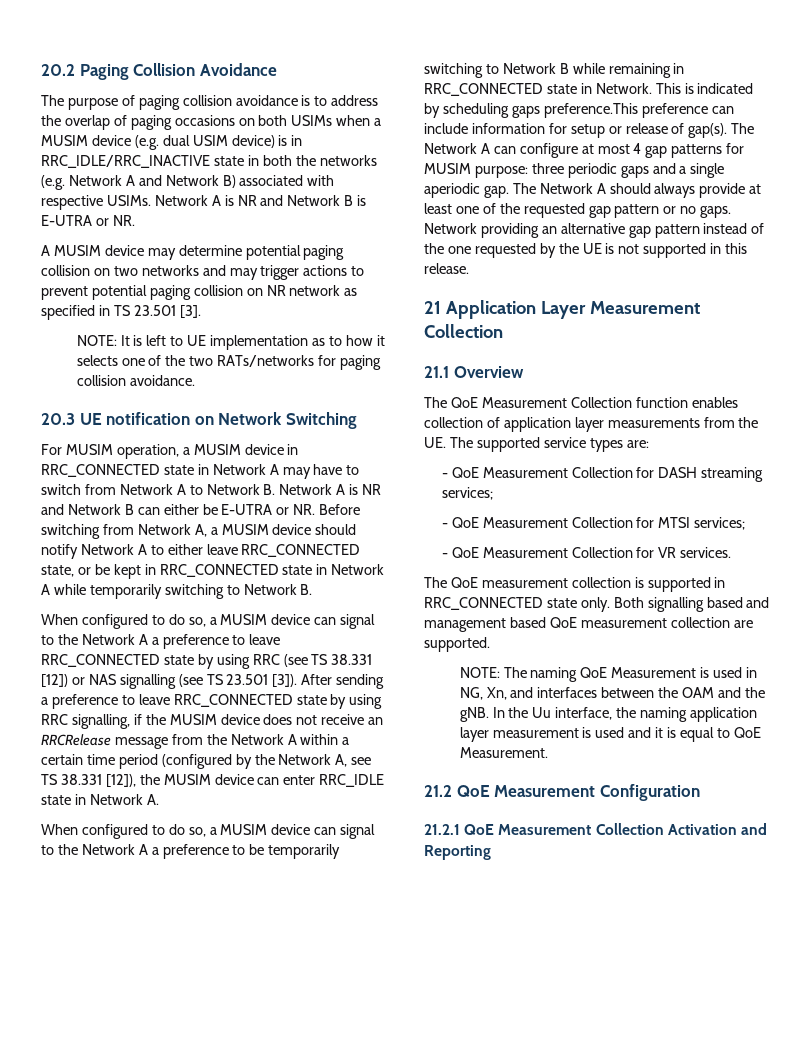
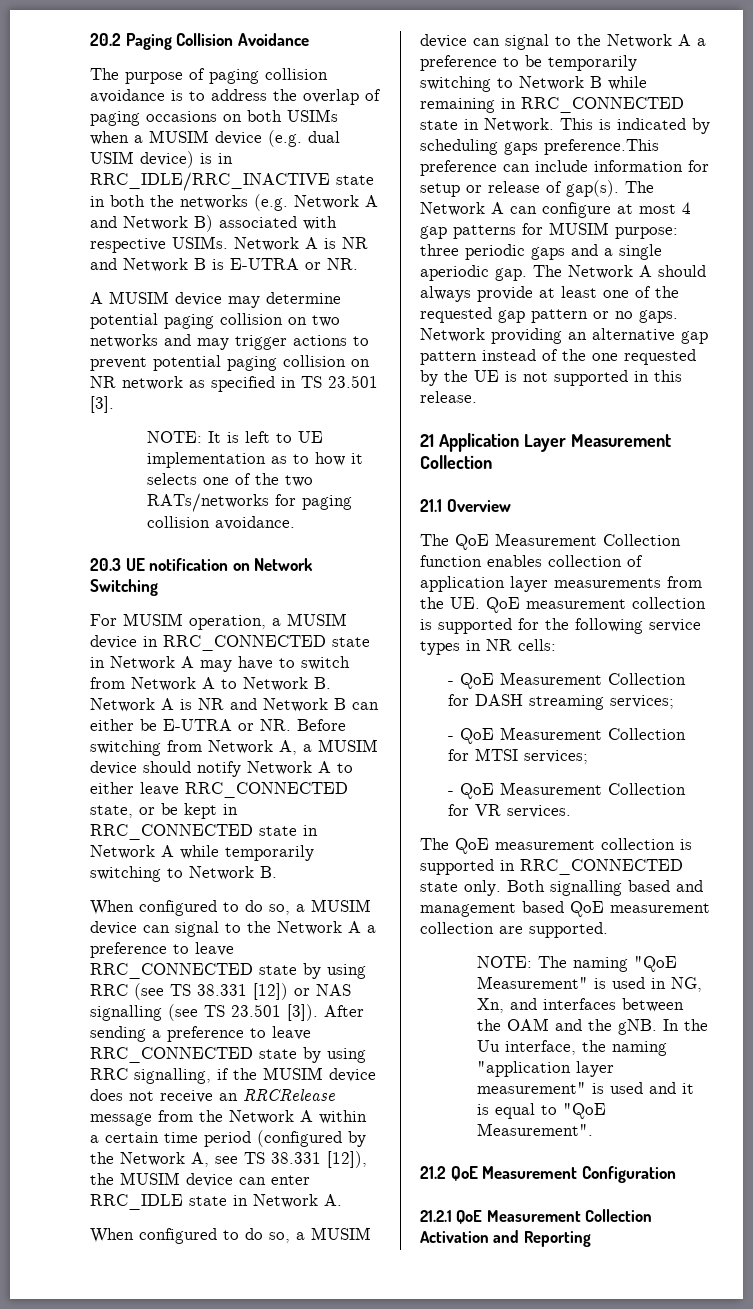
- The QoE Measurement Collection function enables collection of application layer measurements from the UE. The supported service types are:
+ The QoE Measurement Collection function enables collection of application layer measurements from the UE. QoE measurement collection is supported for the following service types in NR cells:
- NOTE: The naming QoE Measurement is used in NG, Xn, and interfaces between the OAM and the gNB.
+ NOTE: The naming "QoE Measurement" is used in NG, Xn, and interfaces between the OAM and the gNB.
- In the Uu interface, the naming application layer measurement is used and it is equal to QoE Measurement.
+ In the Uu interface, the naming "application layer measurement" is used and it is equal to "QoE Measurement".

